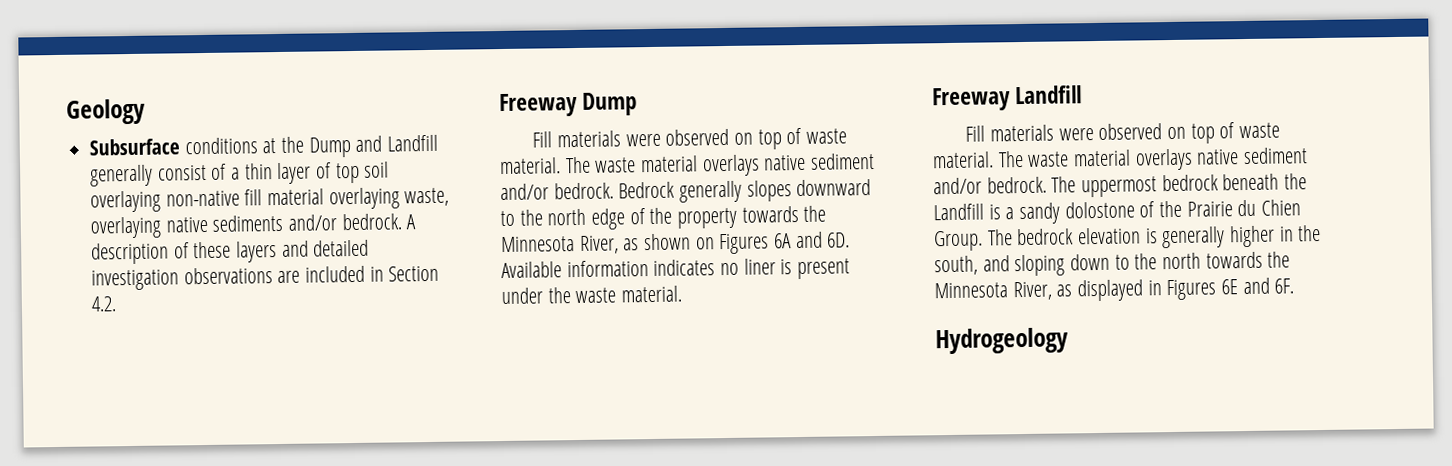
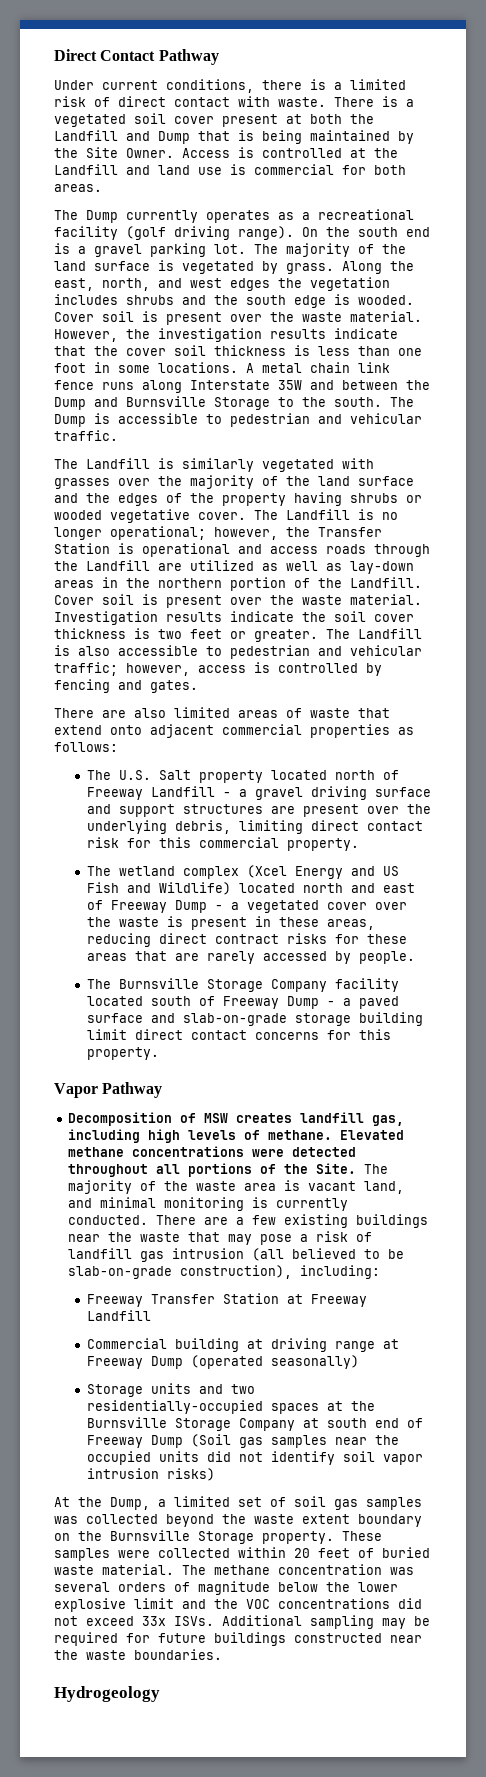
- Geology
- Subsurface conditions at the Dump and Landfill generally consist of a thin layer of top soil overlaying non-native fill material overlaying waste, overlaying native sediments and/or bedrock. A description of these layers and detailed investigation observations are included in Section 4.2.
- Freeway Dump
- Fill materials were observed on top of waste material. The waste material overlays native sediment and/or bedrock. Bedrock generally slopes downward to the north edge of the property towards the Minnesota River, as shown on Figures 6A and 6D. Available information indicates no liner is present under the waste material.
- Freeway Landfill
- Fill materials were observed on top of waste material. The waste material overlays native sediment and/or bedrock. The uppermost bedrock beneath the Landfill is a sandy dolostone of the Prairie du Chien Group. The bedrock elevation is generally higher in the south, and sloping down to the north towards the Minnesota River, as displayed in Figures 6E and 6F.
+ Direct Contact Pathway
+ Under current conditions, there is a limited risk of direct contact with waste. There is a vegetated soil cover present at both the Landfill and Dump that is being maintained by the Site Owner. Access is controlled at the Landfill and land use is commercial for both areas.
+ The Dump currently operates as a recreational facility (golf driving range). On the south end is a gravel parking lot. The majority of the land surface is vegetated by grass. Along the east, north, and west edges the vegetation includes shrubs and the south edge is wooded. Cover soil is present over the waste material. However, the investigation results indicate that the cover soil thickness is less than one foot in some locations. A metal chain link fence runs along Interstate 35W and between the Dump and Burnsville Storage to the south. The Dump is accessible to pedestrian and vehicular traffic.
+ The Landfill is similarly vegetated with grasses over the majority of the land surface and the edges of the property having shrubs or wooded vegetative cover. The Landfill is no longer operational; however, the Transfer Station is operational and access roads through the Landfill are utilized as well as lay-down areas in the northern portion of the Landfill. Cover soil is present over the waste material. Investigation results indicate the soil cover thickness is two feet or greater. The Landfill is also accessible to pedestrian and vehicular traffic; however, access is controlled by fencing and gates.
+ There are also limited areas of waste that extend onto adjacent commercial properties as follows:
+ The U.S. Salt property located north of Freeway Landfill - a gravel driving surface and support structures are present over the underlying debris, limiting direct contact risk for this commercial property.
+ The wetland complex (Xcel Energy and US Fish and Wildlife) located north and east of Freeway Dump - a vegetated cover over the waste is present in these areas, reducing direct contract risks for these areas that are rarely accessed by people.
+ The Burnsville Storage Company facility located south of Freeway Dump - a paved surface and slab-on-grade storage building limit direct contact concerns for this property.
+ Vapor Pathway
+ Decomposition of MSW creates landfill gas, including high levels of methane. Elevated methane concentrations were detected throughout all portions of the Site. The majority of the waste area is vacant land, and minimal monitoring is currently conducted. There are a few existing buildings near the waste that may pose a risk of landfill gas intrusion (all believed to be slab-on-grade construction), including:
+ Freeway Transfer Station at Freeway Landfill
+ Commercial building at driving range at Freeway Dump (operated seasonally)
+ Storage units and two residentially-occupied spaces at the Burnsville Storage Company at south end of Freeway Dump (Soil gas samples near the occupied units did not identify soil vapor intrusion risks)
+ At the Dump, a limited set of soil gas samples was collected beyond the waste extent boundary on the Burnsville Storage property. These samples were collected within 20 feet of buried waste material. The methane concentration was several orders of magnitude below the lower explosive limit and the VOC concentrations did not exceed 33x ISVs. Additional sampling may be required for future buildings constructed near the waste boundaries.

